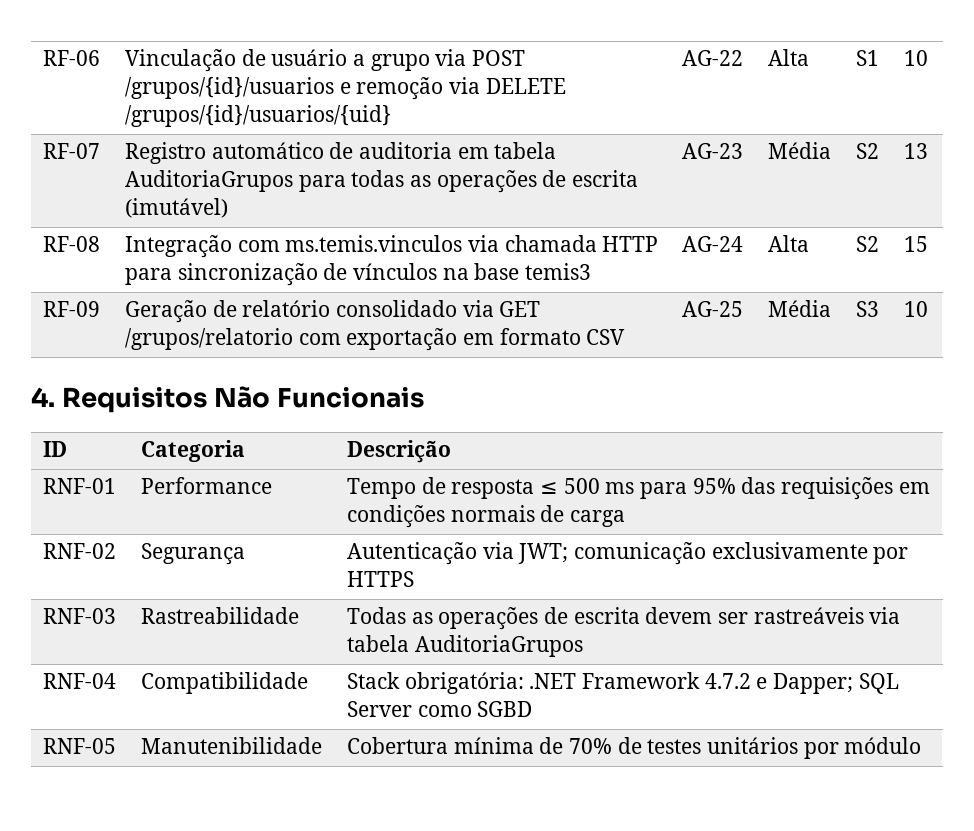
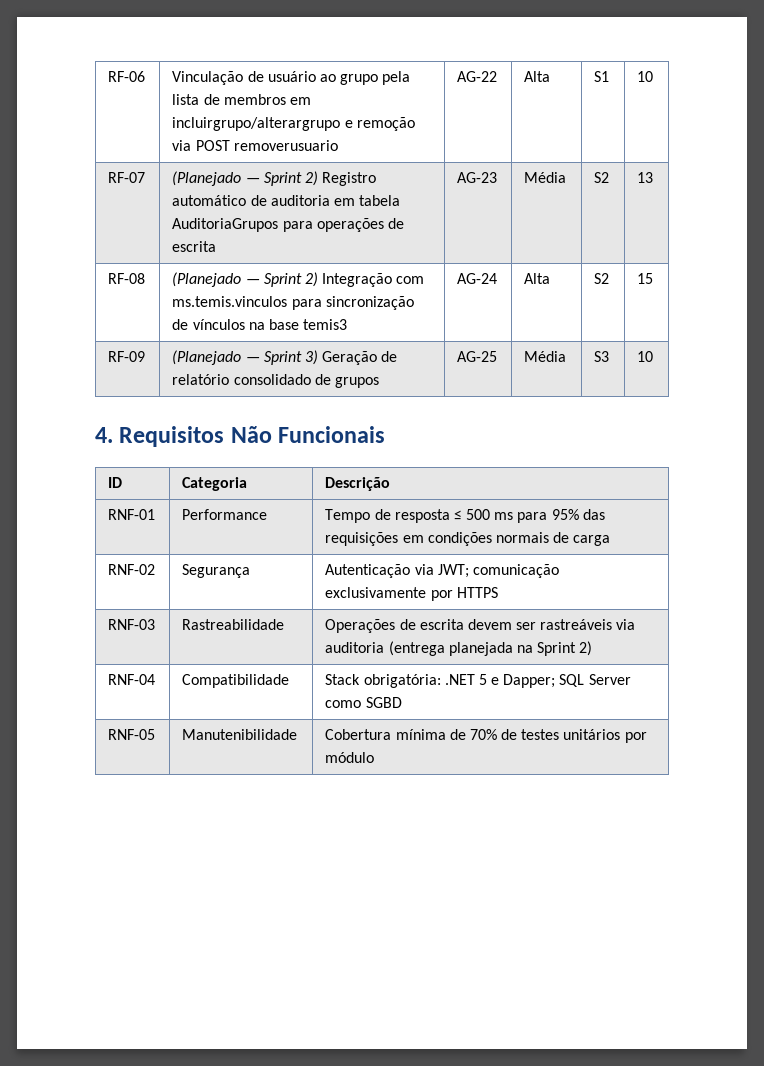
- RF-06 | Vinculação de usuário a grupo via POST /grupos/{id}/usuarios e remoção via DELETE /grupos/{id}/usuarios/{uid} | AG-22 | Alta | S1 | 10
+ RF-06 | Vinculação de usuário ao grupo pela lista de membros em incluirgrupo/alterargrupo e remoção via POST removerusuario | AG-22 | Alta | S1 | 10
- RF-07 | Registro automático de auditoria em tabela AuditoriaGrupos para todas as operações de escrita (imutável) | AG-23 | Média | S2 | 13
+ RF-07 | (Planejado — Sprint 2) Registro automático de auditoria em tabela AuditoriaGrupos para operações de escrita | AG-23 | Média | S2 | 13
- RF-08 | Integração com ms.temis.vinculos via chamada HTTP para sincronização de vínculos na base temis3 | AG-24 | Alta | S2 | 15
+ RF-08 | (Planejado — Sprint 2) Integração com ms.temis.vinculos para sincronização de vínculos na base temis3 | AG-24 | Alta | S2 | 15
- RF-09 | Geração de relatório consolidado via GET /grupos/relatorio com exportação em formato CSV | AG-25 | Média | S3 | 10
+ RF-09 | (Planejado — Sprint 3) Geração de relatório consolidado de grupos | AG-25 | Média | S3 | 10
- RNF-03 | Rastreabilidade | Todas as operações de escrita devem ser rastreáveis via tabela AuditoriaGrupos
+ RNF-03 | Rastreabilidade | Operações de escrita devem ser rastreáveis via auditoria (entrega planejada na Sprint 2)
- RNF-04 | Compatibilidade | Stack obrigatória: .NET Framework 4.7.2 e Dapper; SQL Server como SGBD
+ RNF-04 | Compatibilidade | Stack obrigatória: .NET 5 e Dapper; SQL Server como SGBD

